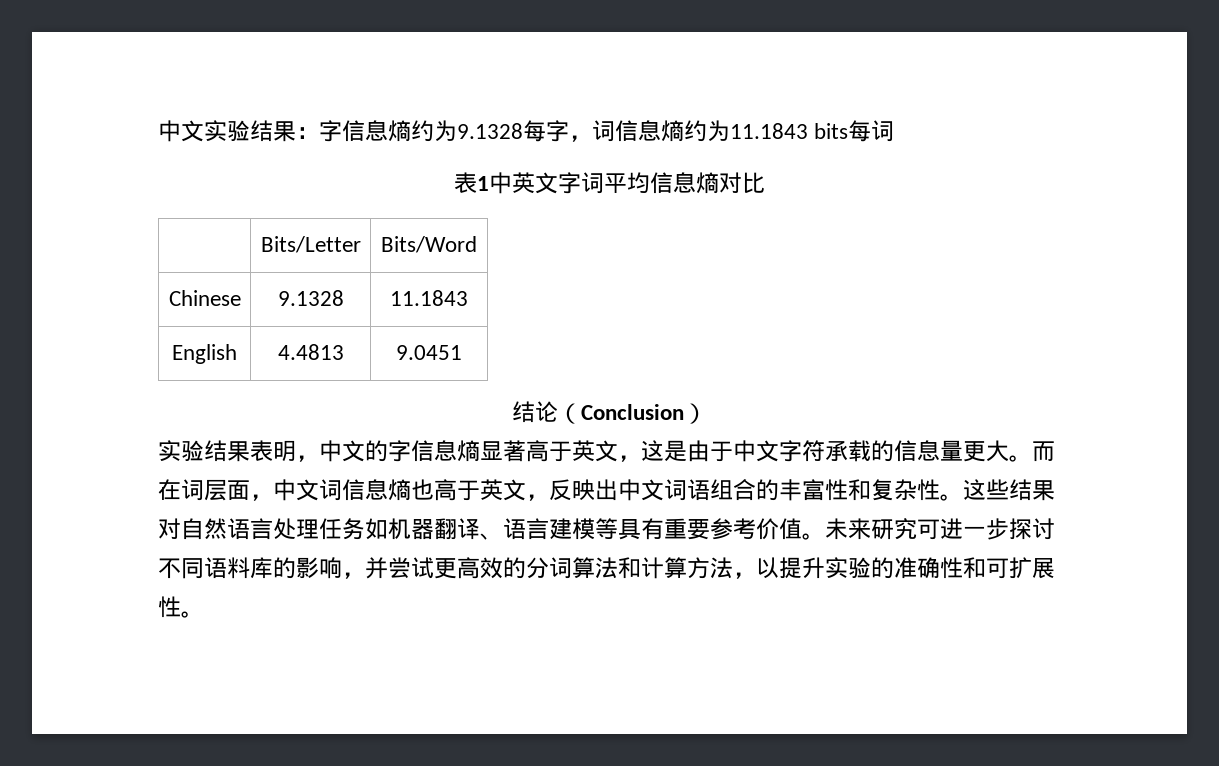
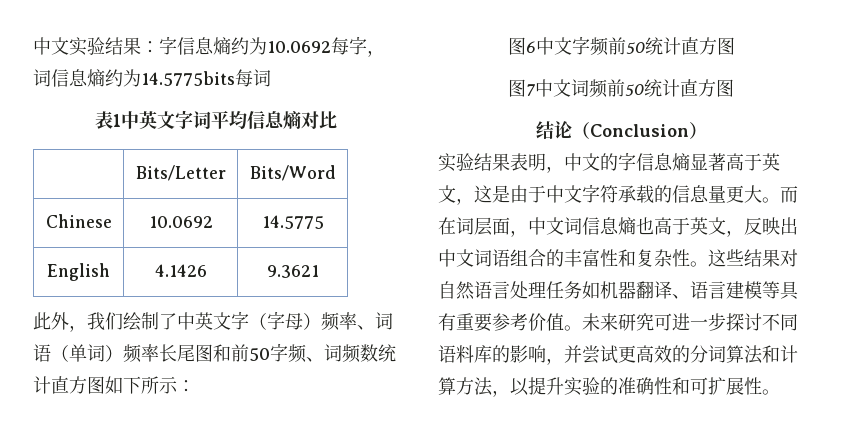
- 中文实验结果：字信息熵约为9.1328每字，词信息熵约为11.1843 bits每词
+ 中文实验结果：字信息熵约为10.0692每字，词信息熵约为14.5775bits每词
- Chinese | 9.1328 | 11.1843
+ Chinese | 10.0692 | 14.5775
- English | 4.4813 | 9.0451
+ English | 4.1426 | 9.3621
+ 此外，我们绘制了中英文字（字母）频率、词语（单词）频率长尾图和前50字频、词频数统计直方图如下所示：
+ 图6中文字频前50统计直方图
+ 图7中文词频前50统计直方图

